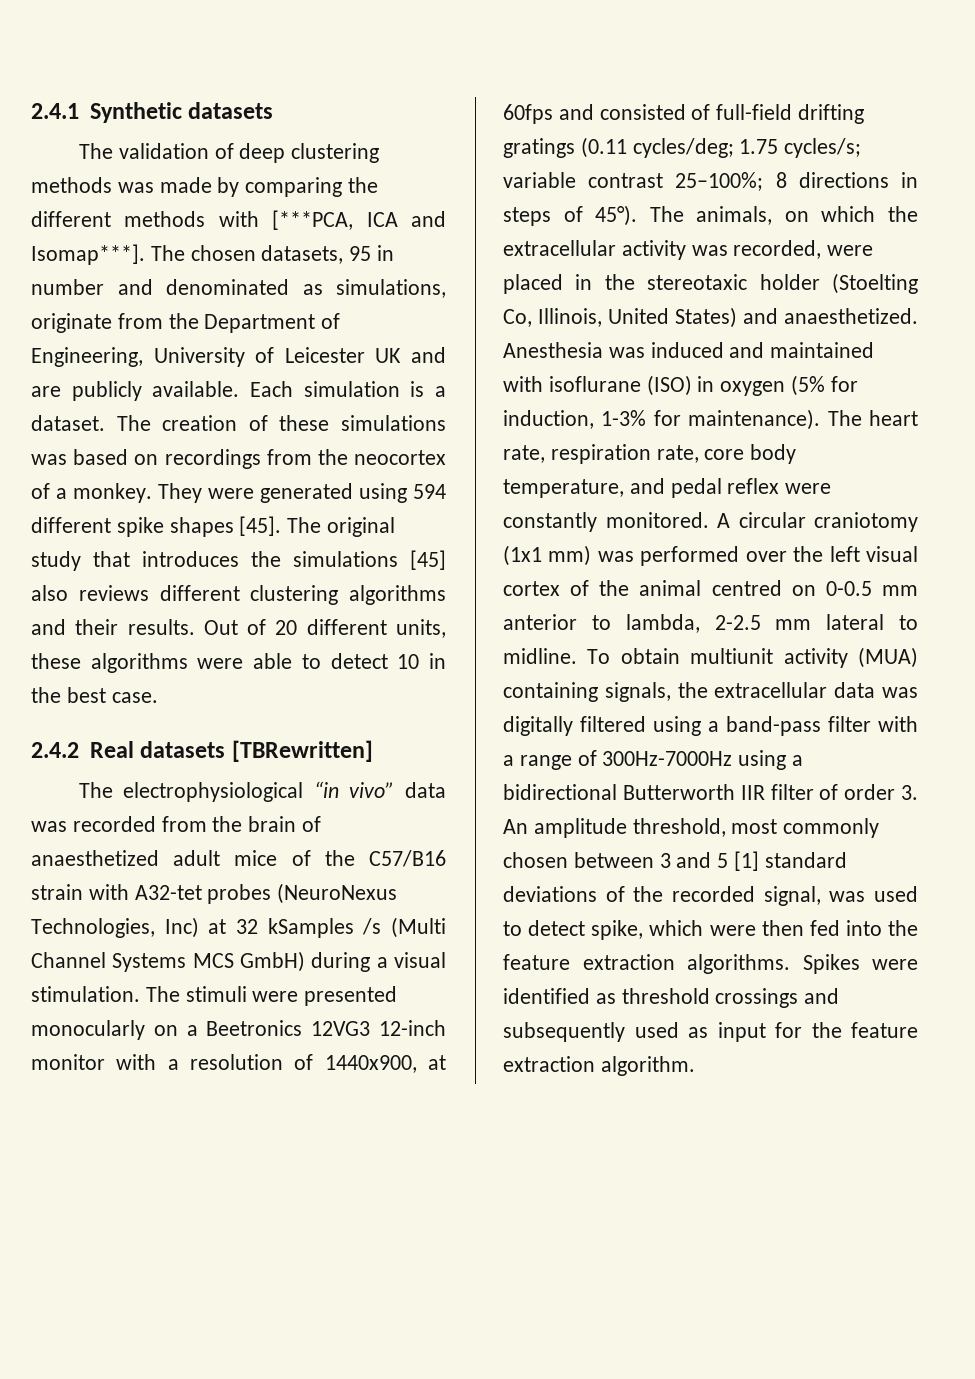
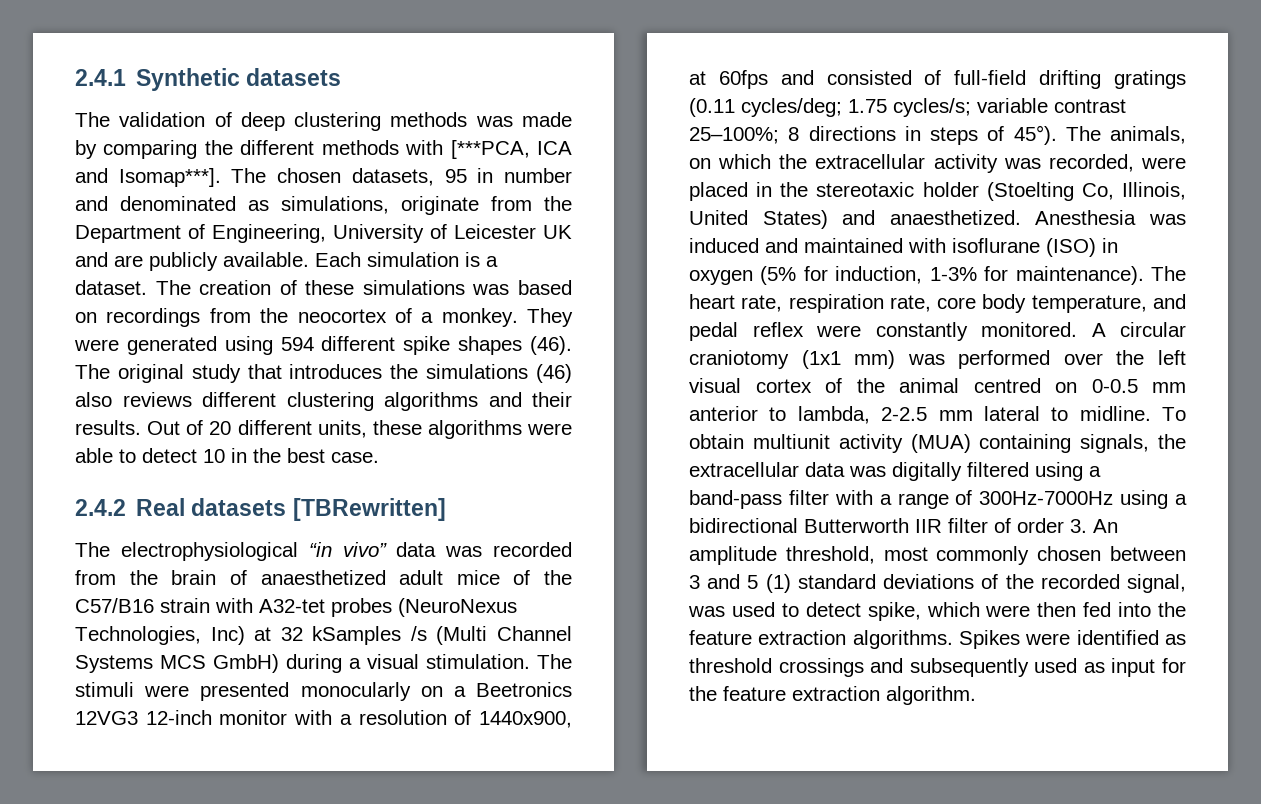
- They were generated using 594 different spike shapes [45].
+ They were generated using 594 different spike shapes (46).
- The original study that introduces the simulations [45] also reviews different clustering algorithms and their results.
+ The original study that introduces the simulations (46) also reviews different clustering algorithms and their results.
- To obtain multiunit activity (MUA) containing signals, the extracellular data was digitally filtered using a band-pass filter with a range of 300Hz-7000Hz using a bidirectional Butterworth IIR filter of order 3. An amplitude threshold, most commonly chosen between 3 and 5 [1] standard deviations of the recorded signal, was used to detect spike, which were then fed into the feature extraction algorithms.
+ To obtain multiunit activity (MUA) containing signals, the extracellular data was digitally filtered using a band-pass filter with a range of 300Hz-7000Hz using a bidirectional Butterworth IIR filter of order 3. An amplitude threshold, most commonly chosen between 3 and 5 (1) standard deviations of the recorded signal, was used to detect spike, which were then fed into the feature extraction algorithms.

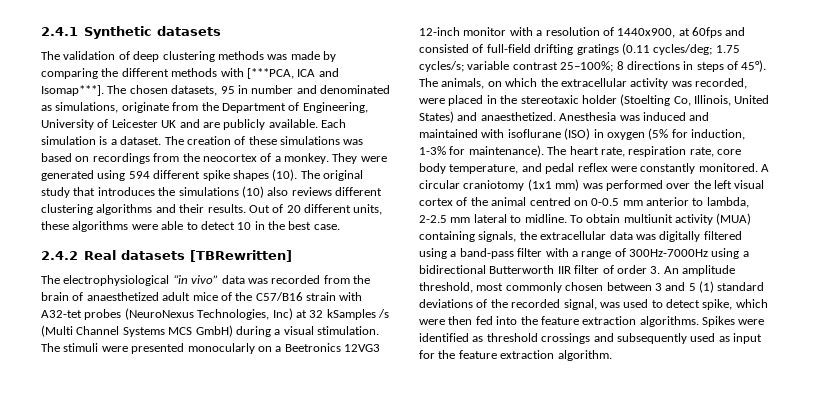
- They were generated using 594 different spike shapes (46).
+ They were generated using 594 different spike shapes (10).
- The original study that introduces the simulations (46) also reviews different clustering algorithms and their results.
+ The original study that introduces the simulations (10) also reviews different clustering algorithms and their results.

